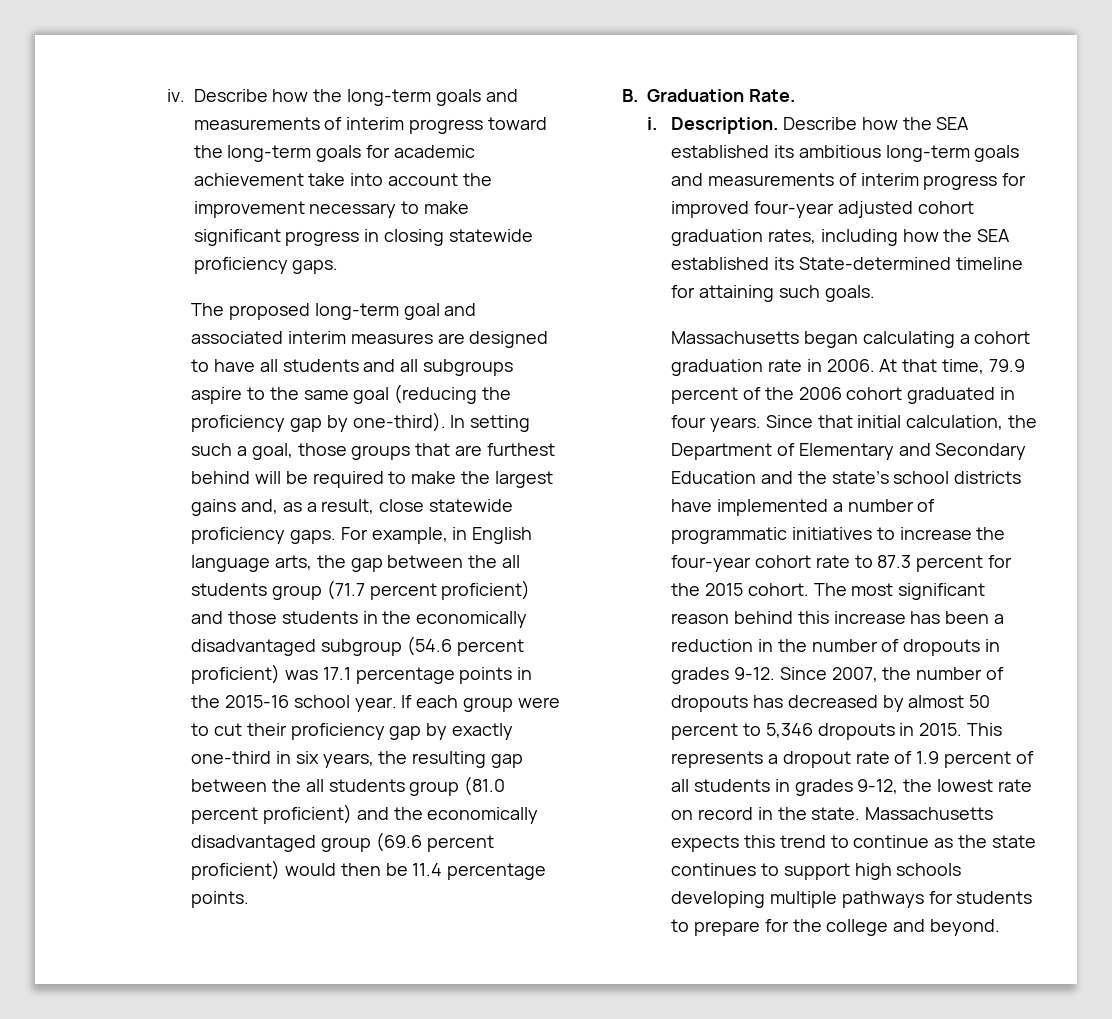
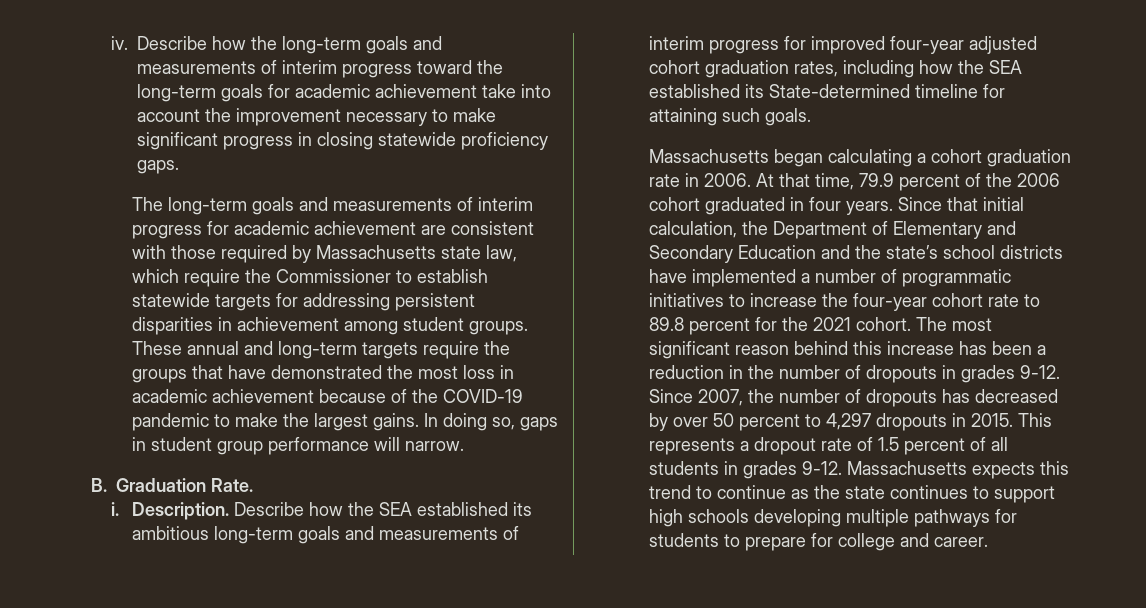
- The proposed long-term goal and associated interim measures are designed to have all students and all subgroups aspire to the same goal (reducing the proficiency gap by one-third). In setting such a goal, those groups that are furthest behind will be required to make the largest gains and, as a result, close statewide proficiency gaps. For example, in English language arts, the gap between the all students group (71.7 percent proficient) and those students in the economically disadvantaged subgroup (54.6 percent proficient) was 17.1 percentage points in the 2015-16 school year. If each group were to cut their proficiency gap by exactly one-third in six years, the resulting gap between the all students group (81.0 percent proficient) and the economically disadvantaged group (69.6 percent proficient) would then be 11.4 percentage points.
+ The long-term goals and measurements of interim progress for academic achievement are consistent with those required by Massachusetts state law, which require the Commissioner to establish statewide targets for addressing persistent disparities in achievement among student groups. These annual and long-term targets require the groups that have demonstrated the most loss in academic achievement because of the COVID-19 pandemic to make the largest gains. In doing so, gaps in student group performance will narrow.
- Since that initial calculation, the Department of Elementary and Secondary Education and the state’s school districts have implemented a number of programmatic initiatives to increase the four-year cohort rate to 87.3 percent for the 2015 cohort.
+ Since that initial calculation, the Department of Elementary and Secondary Education and the state’s school districts have implemented a number of programmatic initiatives to increase the four-year cohort rate to 89.8 percent for the 2021 cohort.
- Since 2007, the number of dropouts has decreased by almost 50 percent to 5,346 dropouts in 2015.
+ Since 2007, the number of dropouts has decreased by over 50 percent to 4,297 dropouts in 2015.
- This represents a dropout rate of 1.9 percent of all students in grades 9-12, the lowest rate on record in the state.
+ This represents a dropout rate of 1.5 percent of all students in grades 9-12.
- Massachusetts expects this trend to continue as the state continues to support high schools developing multiple pathways for students to prepare for the college and beyond.
+ Massachusetts expects this trend to continue as the state continues to support high schools developing multiple pathways for students to prepare for college and career.

